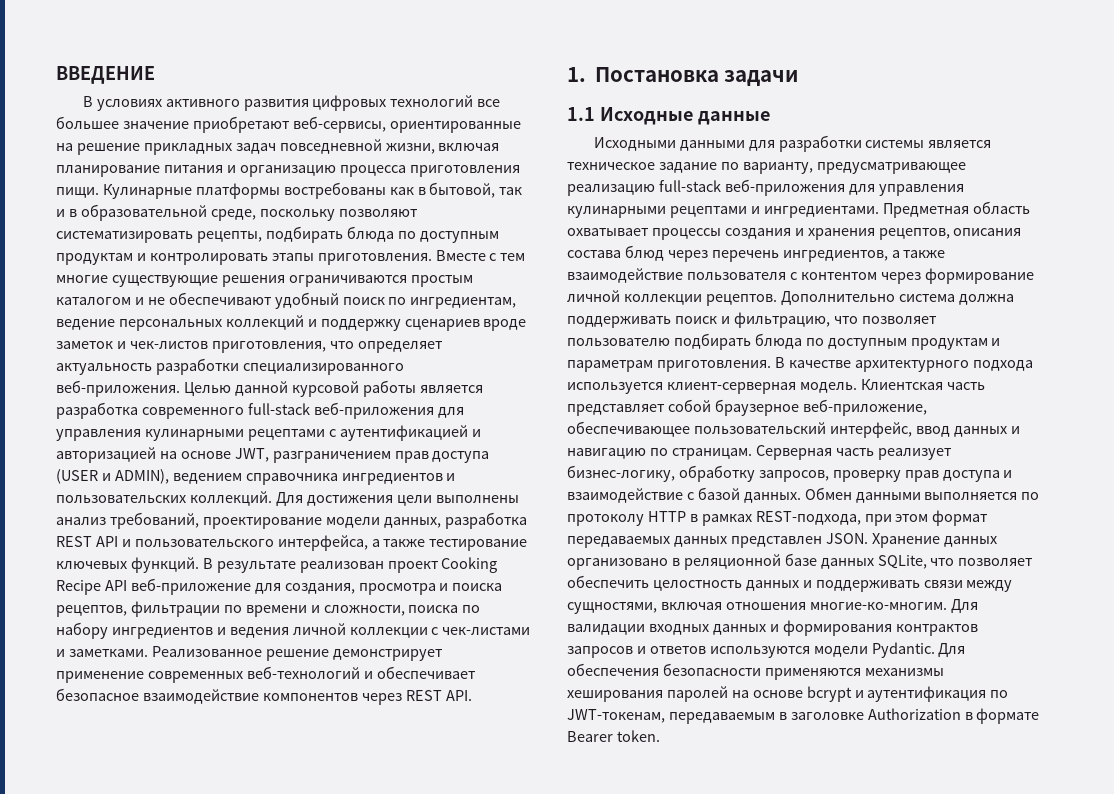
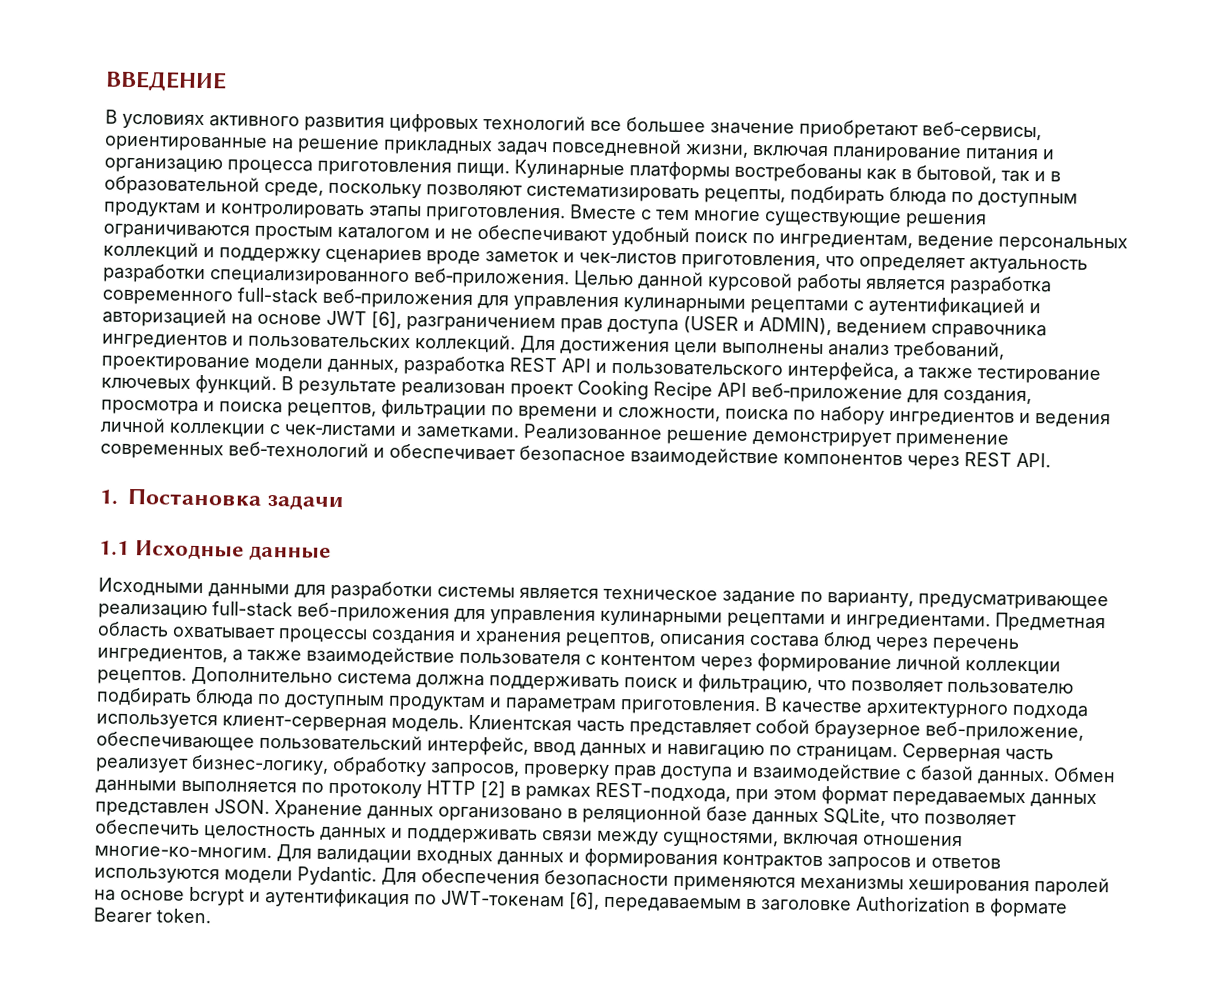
- Целью данной курсовой работы является разработка современного full-stack веб‑приложения для управления кулинарными рецептами с аутентификацией и авторизацией на основе JWT, разграничением прав доступа (USER и ADMIN), ведением справочника ингредиентов и пользовательских коллекций.
+ Целью данной курсовой работы является разработка современного full-stack веб‑приложения для управления кулинарными рецептами с аутентификацией и авторизацией на основе JWT [6], разграничением прав доступа (USER и ADMIN), ведением справочника ингредиентов и пользовательских коллекций.
- Обмен данными выполняется по протоколу HTTP в рамках REST-подхода, при этом формат передаваемых данных представлен JSON.
+ Обмен данными выполняется по протоколу HTTP [2] в рамках REST-подхода, при этом формат передаваемых данных представлен JSON.
- Для обеспечения безопасности применяются механизмы хеширования паролей на основе bcrypt и аутентификация по JWT-токенам, передаваемым в заголовке Authorization в формате Bearer token.
+ Для обеспечения безопасности применяются механизмы хеширования паролей на основе bcrypt и аутентификация по JWT-токенам [6], передаваемым в заголовке Authorization в формате Bearer token.

